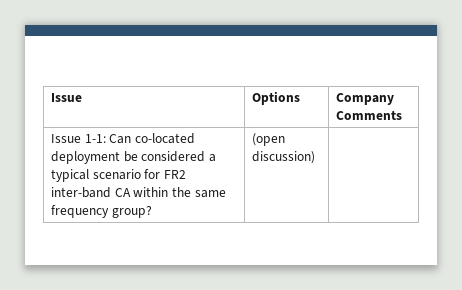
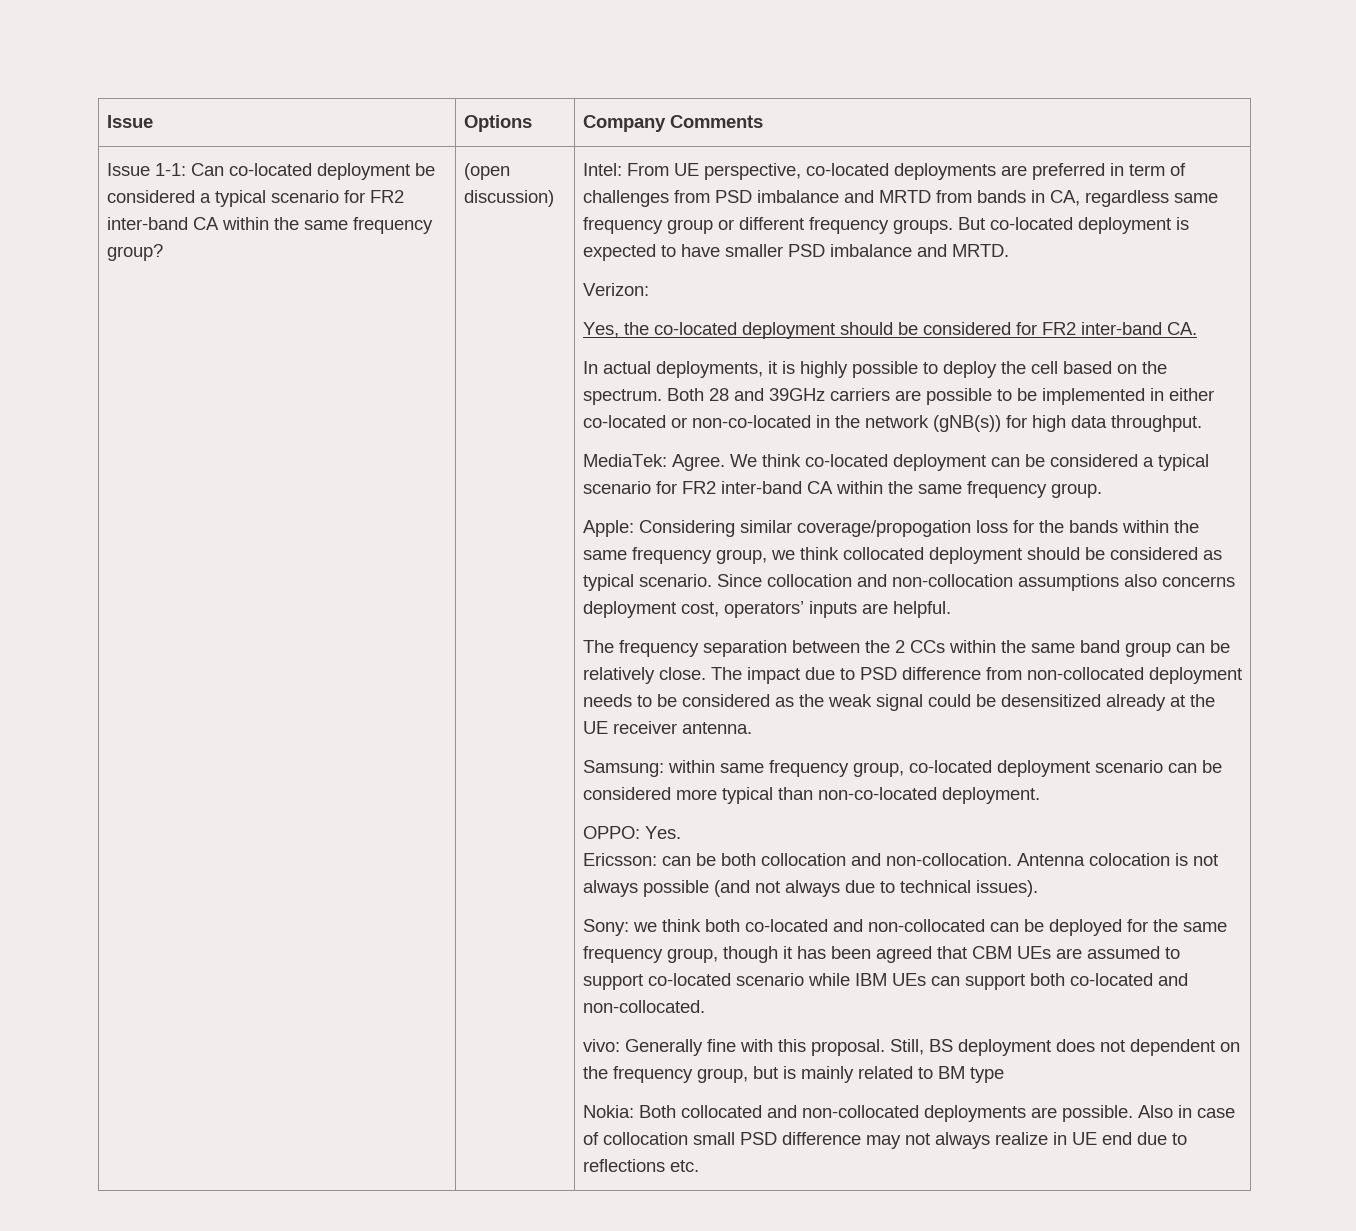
+ Intel: From UE perspective, co-located deployments are preferred in term of challenges from PSD imbalance and MRTD from bands in CA, regardless same frequency group or different frequency groups. But co-located deployment is expected to have smaller PSD imbalance and MRTD.
+ Verizon:
+ Yes, the co-located deployment should be considered for FR2 inter-band CA.
+ In actual deployments, it is highly possible to deploy the cell based on the spectrum. Both 28 and 39GHz carriers are possible to be implemented in either co-located or non-co-located in the network (gNB(s)) for high data throughput.
+ MediaTek: Agree. We think co-located deployment can be considered a typical scenario for FR2 inter-band CA within the same frequency group.
+ Apple: Considering similar coverage/propogation loss for the bands within the same frequency group, we think collocated deployment should be considered as typical scenario. Since collocation and non-collocation assumptions also concerns deployment cost, operators’ inputs are helpful.
+ The frequency separation between the 2 CCs within the same band group can be relatively close. The impact due to PSD difference from non-collocated deployment needs to be considered as the weak signal could be desensitized already at the UE receiver antenna.
+ Samsung: within same frequency group, co-located deployment scenario can be considered more typical than non-co-located deployment.
+ OPPO: Yes.
+ Ericsson: can be both collocation and non-collocation. Antenna colocation is not always possible (and not always due to technical issues).
+ Sony: we think both co-located and non-collocated can be deployed for the same frequency group, though it has been agreed that CBM UEs are assumed to support co-located scenario while IBM UEs can support both co-located and non-collocated.
+ vivo: Generally fine with this proposal. Still, BS deployment does not dependent on the frequency group, but is mainly related to BM type
+ Nokia: Both collocated and non-collocated deployments are possible. Also in case of collocation small PSD difference may not always realize in UE end due to reflections etc.

